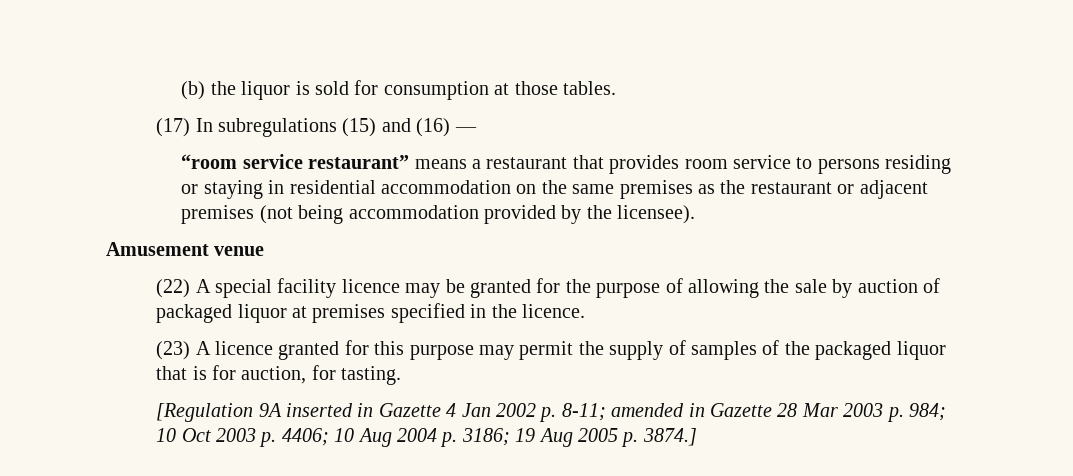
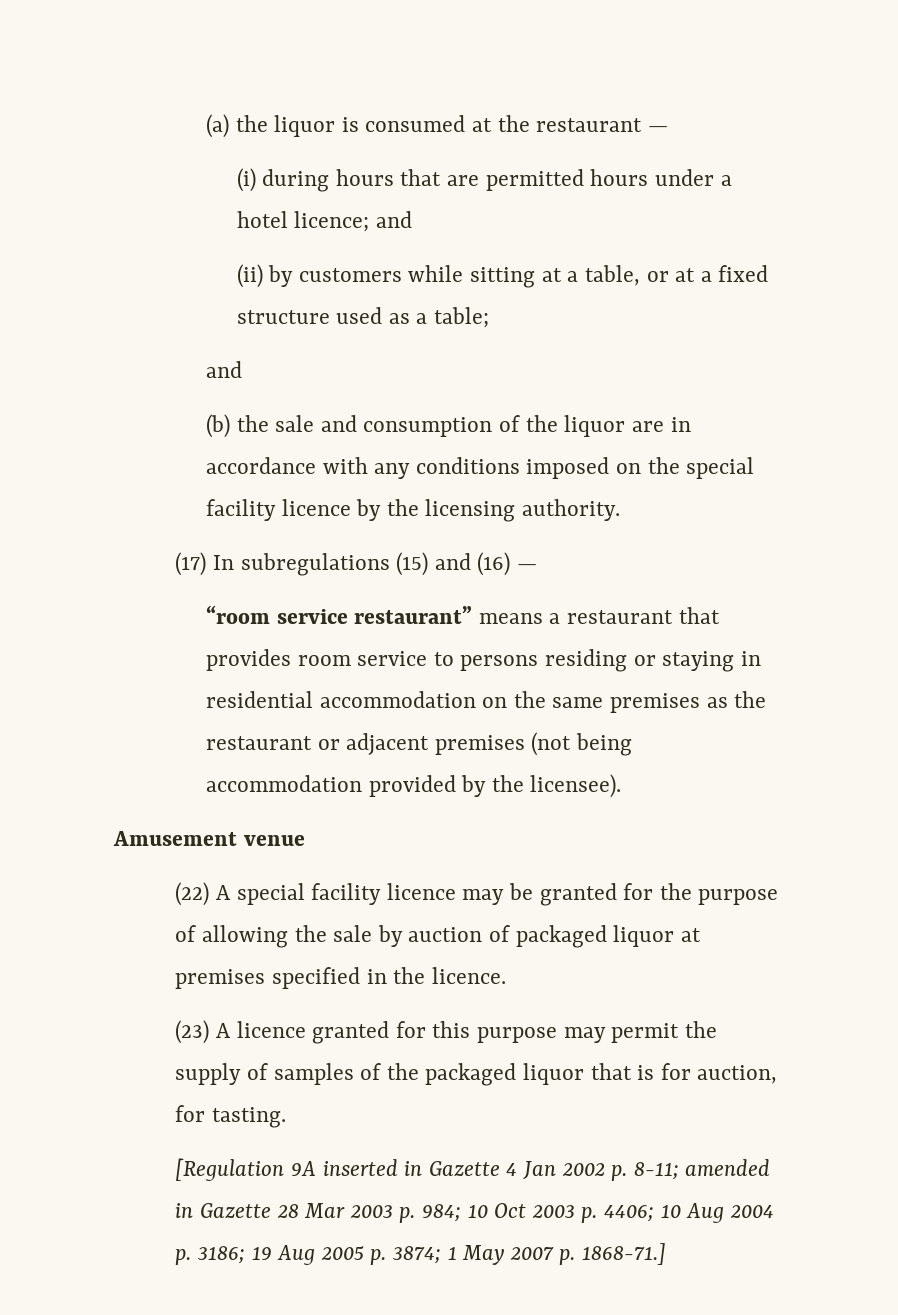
- (b) the liquor is sold for consumption at those tables.
+ (a) the liquor is consumed at the restaurant —
+ (i) during hours that are permitted hours under a hotel licence; and
+ (ii) by customers while sitting at a table, or at a fixed structure used as a table;
+ and
+ (b) the sale and consumption of the liquor are in accordance with any conditions imposed on the special facility licence by the licensing authority.
- [Regulation 9A inserted in Gazette 4 Jan 2002 p. 8-11; amended in Gazette 28 Mar 2003 p. 984; 10 Oct 2003 p. 4406; 10 Aug 2004 p. 3186; 19 Aug 2005 p. 3874.]
+ [Regulation 9A inserted in Gazette 4 Jan 2002 p. 8-11; amended in Gazette 28 Mar 2003 p. 984; 10 Oct 2003 p. 4406; 10 Aug 2004 p. 3186; 19 Aug 2005 p. 3874; 1 May 2007 p. 1868-71.]

